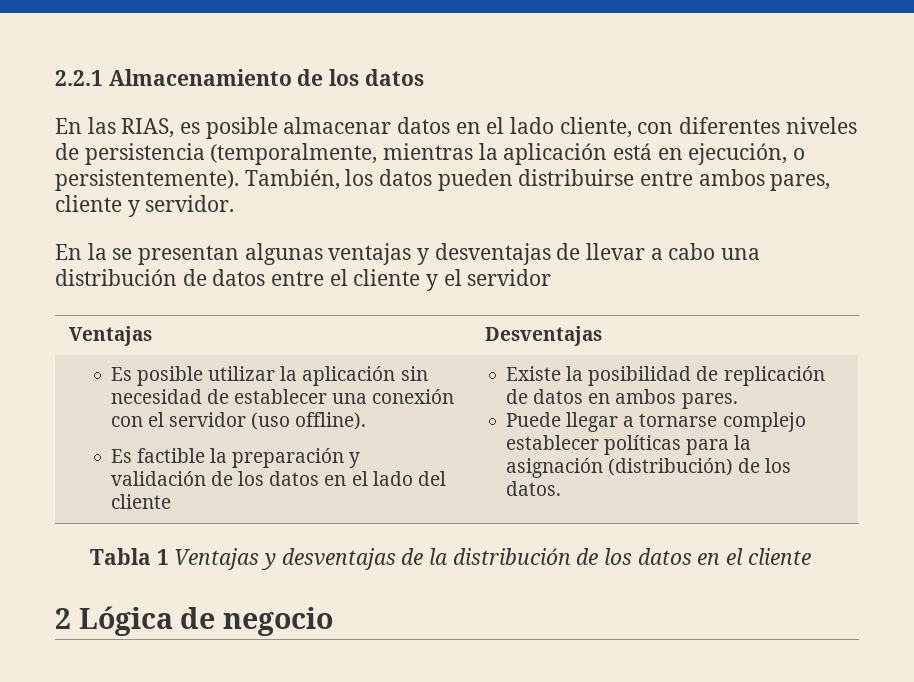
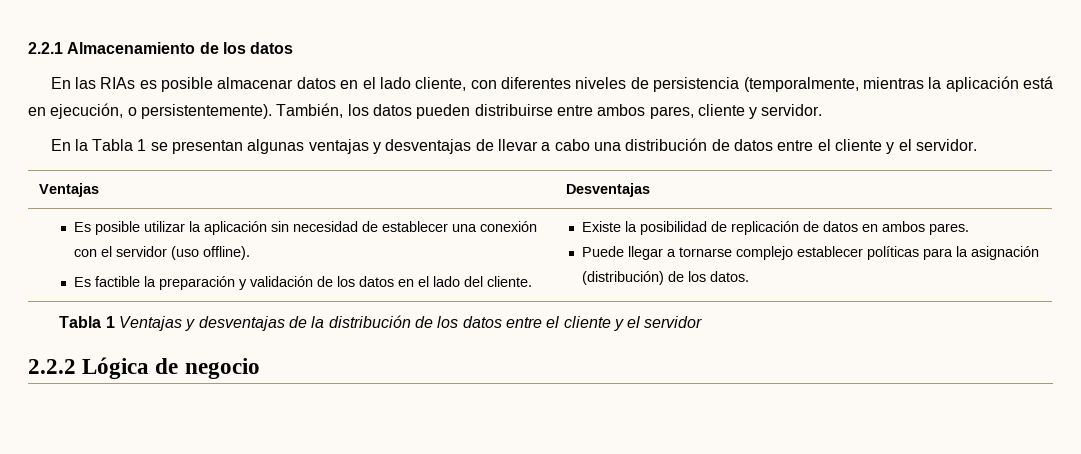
- En las RIAS, es posible almacenar datos en el lado cliente, con diferentes niveles de persistencia (temporalmente, mientras la aplicación está en ejecución, o persistentemente).
+ En las RIAs es posible almacenar datos en el lado cliente, con diferentes niveles de persistencia (temporalmente, mientras la aplicación está en ejecución, o persistentemente).
- En la se presentan algunas ventajas y desventajas de llevar a cabo una distribución de datos entre el cliente y el servidor
+ En la Tabla 1 se presentan algunas ventajas y desventajas de llevar a cabo una distribución de datos entre el cliente y el servidor.
- Es factible la preparación y validación de los datos en el lado del cliente
+ Es factible la preparación y validación de los datos en el lado del cliente.
- Tabla 1 Ventajas y desventajas de la distribución de los datos en el cliente
- 2 Lógica de negocio
+ Tabla 1 Ventajas y desventajas de la distribución de los datos entre el cliente y el servidor
+ 2.2.2 Lógica de negocio

